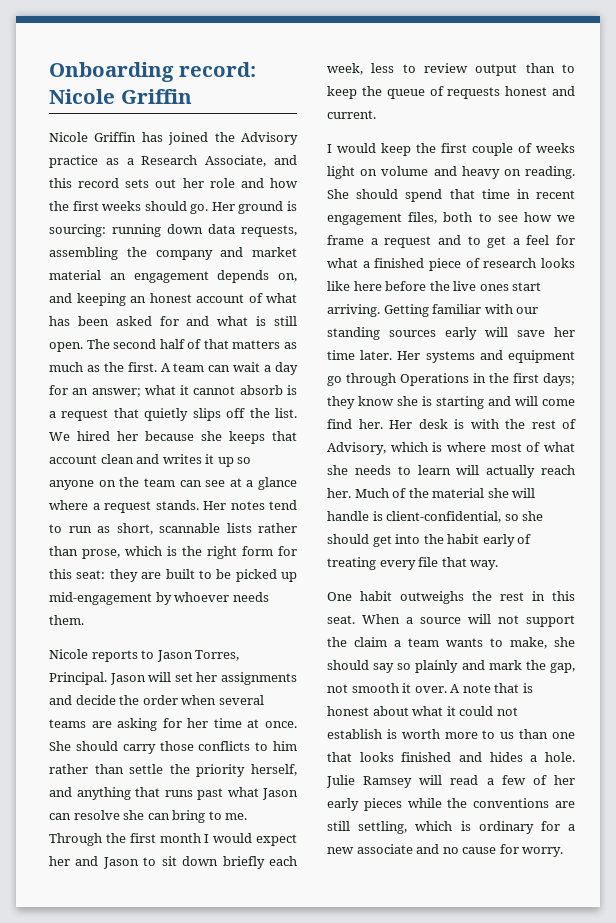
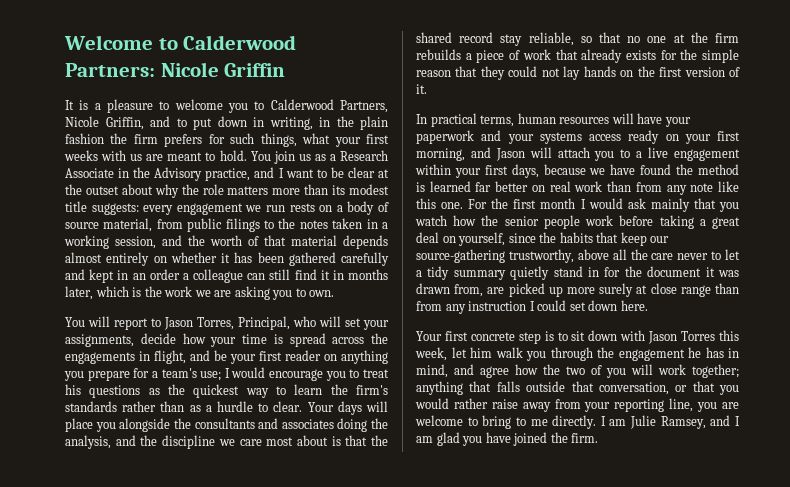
- Onboarding record: Nicole Griffin
- Nicole Griffin has joined the Advisory practice as a Research Associate, and this record sets out her role and how the first weeks should go. Her ground is sourcing: running down data requests, assembling the company and market material an engagement depends on, and keeping an honest account of what has been asked for and what is still open. The second half of that matters as much as the first. A team can wait a day for an answer; what it cannot absorb is a request that quietly slips off the list. We hired her because she keeps that account clean and writes it up so anyone on the team can see at a glance where a request stands. Her notes tend to run as short, scannable lists rather than prose, which is the right form for this seat: they are built to be picked up mid-engagement by whoever needs them.
- Nicole reports to Jason Torres, Principal. Jason will set her assignments and decide the order when several teams are asking for her time at once. She should carry those conflicts to him rather than settle the priority herself, and anything that runs past what Jason can resolve she can bring to me. Through the first month I would expect her and Jason to sit down briefly each week, less to review output than to keep the queue of requests honest and current.
- I would keep the first couple of weeks light on volume and heavy on reading. She should spend that time in recent engagement files, both to see how we frame a request and to get a feel for what a finished piece of research looks like here before the live ones start arriving. Getting familiar with our standing sources early will save her time later. Her systems and equipment go through Operations in the first days; they know she is starting and will come find her. Her desk is with the rest of Advisory, which is where most of what she needs to learn will actually reach her. Much of the material she will handle is client-confidential, so she should get into the habit early of treating every file that way.
- One habit outweighs the rest in this seat. When a source will not support the claim a team wants to make, she should say so plainly and mark the gap, not smooth it over. A note that is honest about what it could not establish is worth more to us than one that looks finished and hides a hole. Julie Ramsey will read a few of her early pieces while the conventions are still settling, which is ordinary for a new associate and no cause for worry.
+ Welcome to Calderwood Partners: Nicole Griffin
+ It is a pleasure to welcome you to Calderwood Partners, Nicole Griffin, and to put down in writing, in the plain fashion the firm prefers for such things, what your first weeks with us are meant to hold. You join us as a Research Associate in the Advisory practice, and I want to be clear at the outset about why the role matters more than its modest title suggests: every engagement we run rests on a body of source material, from public filings to the notes taken in a working session, and the worth of that material depends almost entirely on whether it has been gathered carefully and kept in an order a colleague can still find it in months later, which is the work we are asking you to own.
+ You will report to Jason Torres, Principal, who will set your assignments, decide how your time is spread across the engagements in flight, and be your first reader on anything you prepare for a team's use; I would encourage you to treat his questions as the quickest way to learn the firm's standards rather than as a hurdle to clear. Your days will place you alongside the consultants and associates doing the analysis, and the discipline we care most about is that the shared record stay reliable, so that no one at the firm rebuilds a piece of work that already exists for the simple reason that they could not lay hands on the first version of it.
+ In practical terms, human resources will have your paperwork and your systems access ready on your first morning, and Jason will attach you to a live engagement within your first days, because we have found the method is learned far better on real work than from any note like this one. For the first month I would ask mainly that you watch how the senior people work before taking a great deal on yourself, since the habits that keep our source-gathering trustworthy, above all the care never to let a tidy summary quietly stand in for the document it was drawn from, are picked up more surely at close range than from any instruction I could set down here.
+ Your first concrete step is to sit down with Jason Torres this week, let him walk you through the engagement he has in mind, and agree how the two of you will work together; anything that falls outside that conversation, or that you would rather raise away from your reporting line, you are welcome to bring to me directly. I am Julie Ramsey, and I am glad you have joined the firm.

